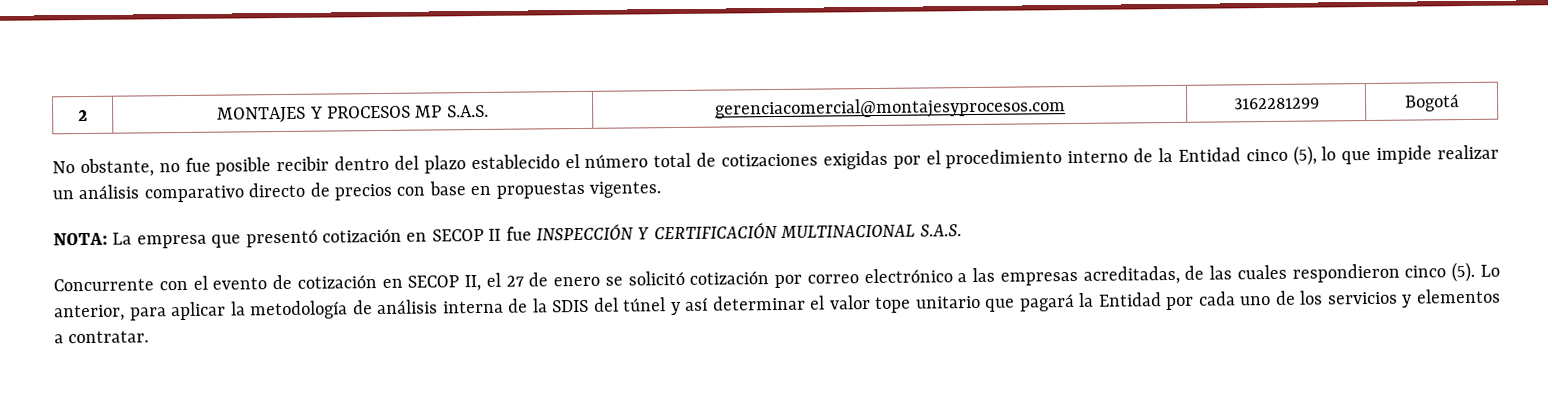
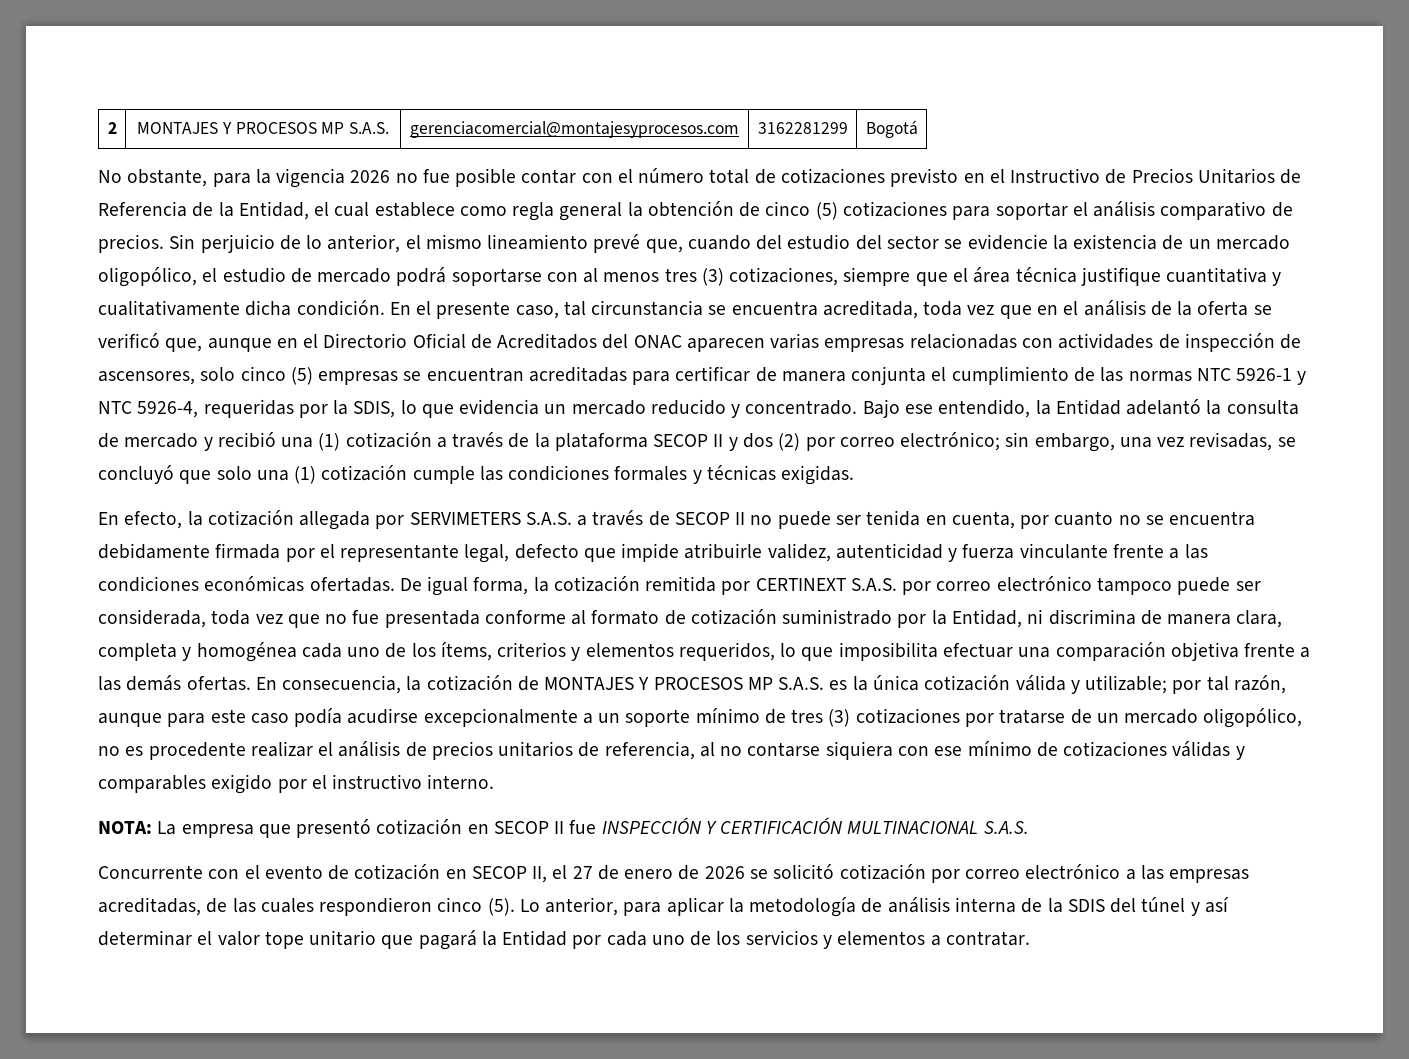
- No obstante, no fue posible recibir dentro del plazo establecido el número total de cotizaciones exigidas por el procedimiento interno de la Entidad cinco (5), lo que impide realizar un análisis comparativo directo de precios con base en propuestas vigentes.
+ No obstante, para la vigencia 2026 no fue posible contar con el número total de cotizaciones previsto en el Instructivo de Precios Unitarios de Referencia de la Entidad, el cual establece como regla general la obtención de cinco (5) cotizaciones para soportar el análisis comparativo de precios. Sin perjuicio de lo anterior, el mismo lineamiento prevé que, cuando del estudio del sector se evidencie la existencia de un mercado oligopólico, el estudio de mercado podrá soportarse con al menos tres (3) cotizaciones, siempre que el área técnica justifique cuantitativa y cualitativamente dicha condición. En el presente caso, tal circunstancia se encuentra acreditada, toda vez que en el análisis de la oferta se verificó que, aunque en el Directorio Oficial de Acreditados del ONAC aparecen varias empresas relacionadas con actividades de inspección de ascensores, solo cinco (5) empresas se encuentran acreditadas para certificar de manera conjunta el cumplimiento de las normas NTC 5926-1 y NTC 5926-4, requeridas por la SDIS, lo que evidencia un mercado reducido y concentrado. Bajo ese entendido, la Entidad adelantó la consulta de mercado y recibió una (1) cotización a través de la plataforma SECOP II y dos (2) por correo electrónico; sin embargo, una vez revisadas, se concluyó que solo una (1) cotización cumple las condiciones formales y técnicas exigidas.
+ En efecto, la cotización allegada por SERVIMETERS S.A.S. a través de SECOP II no puede ser tenida en cuenta, por cuanto no se encuentra debidamente firmada por el representante legal, defecto que impide atribuirle validez, autenticidad y fuerza vinculante frente a las condiciones económicas ofertadas. De igual forma, la cotización remitida por CERTINEXT S.A.S. por correo electrónico tampoco puede ser considerada, toda vez que no fue presentada conforme al formato de cotización suministrado por la Entidad, ni discrimina de manera clara, completa y homogénea cada uno de los ítems, criterios y elementos requeridos, lo que imposibilita efectuar una comparación objetiva frente a las demás ofertas. En consecuencia, la cotización de MONTAJES Y PROCESOS MP S.A.S. es la única cotización válida y utilizable; por tal razón, aunque para este caso podía acudirse excepcionalmente a un soporte mínimo de tres (3) cotizaciones por tratarse de un mercado oligopólico, no es procedente realizar el análisis de precios unitarios de referencia, al no contarse siquiera con ese mínimo de cotizaciones válidas y comparables exigido por el instructivo interno.
- Concurrente con el evento de cotización en SECOP II, el 27 de enero se solicitó cotización por correo electrónico a las empresas acreditadas, de las cuales respondieron cinco (5).
+ Concurrente con el evento de cotización en SECOP II, el 27 de enero de 2026 se solicitó cotización por correo electrónico a las empresas acreditadas, de las cuales respondieron cinco (5).

